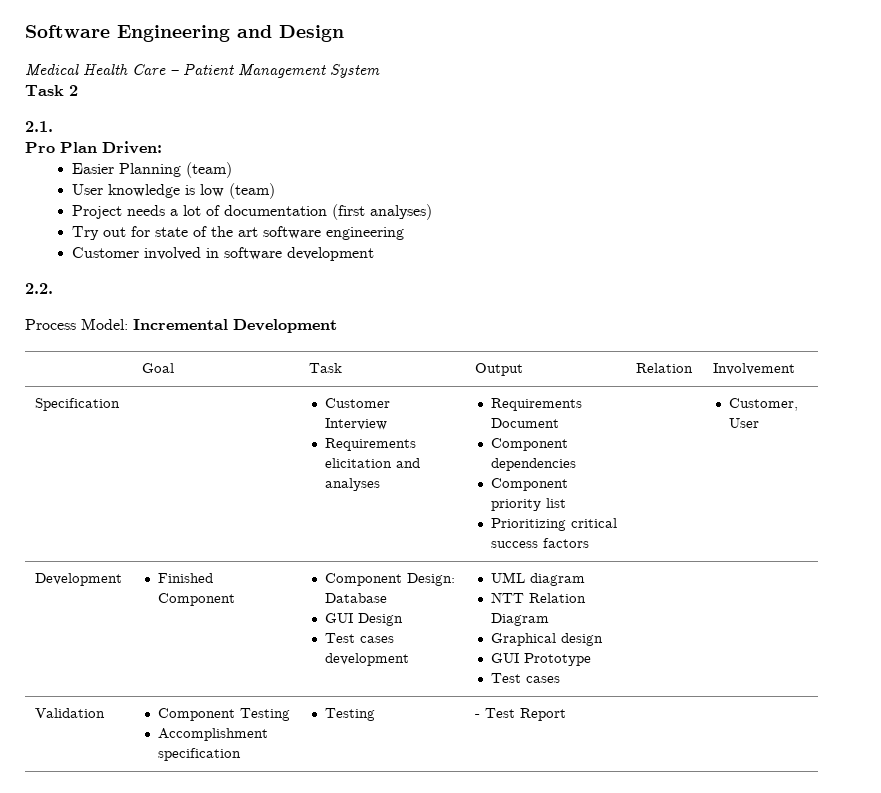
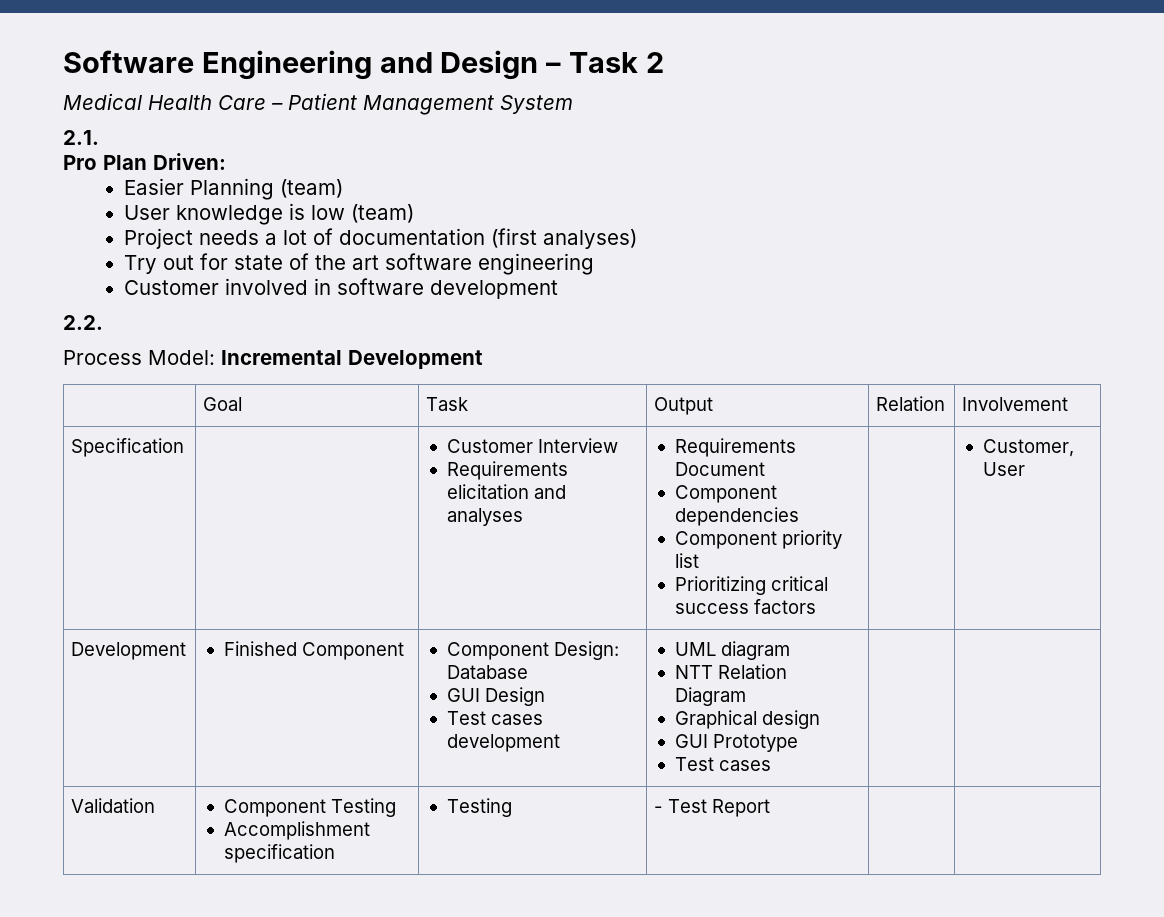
- Software Engineering and Design
+ Software Engineering and Design – Task 2
- Task 2

